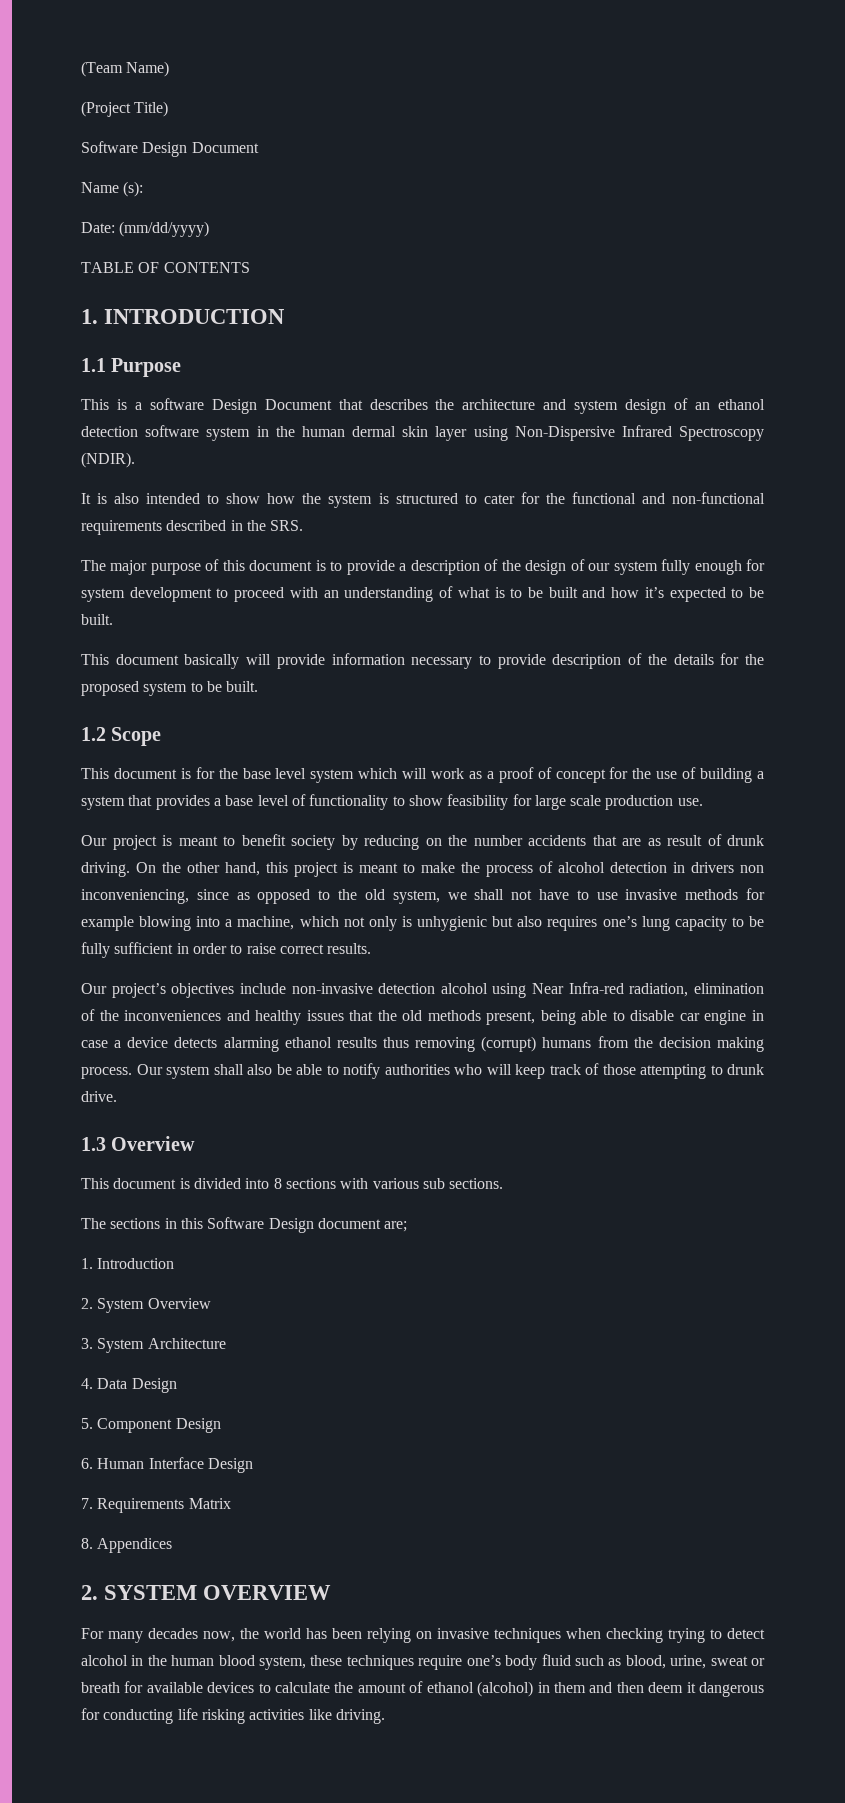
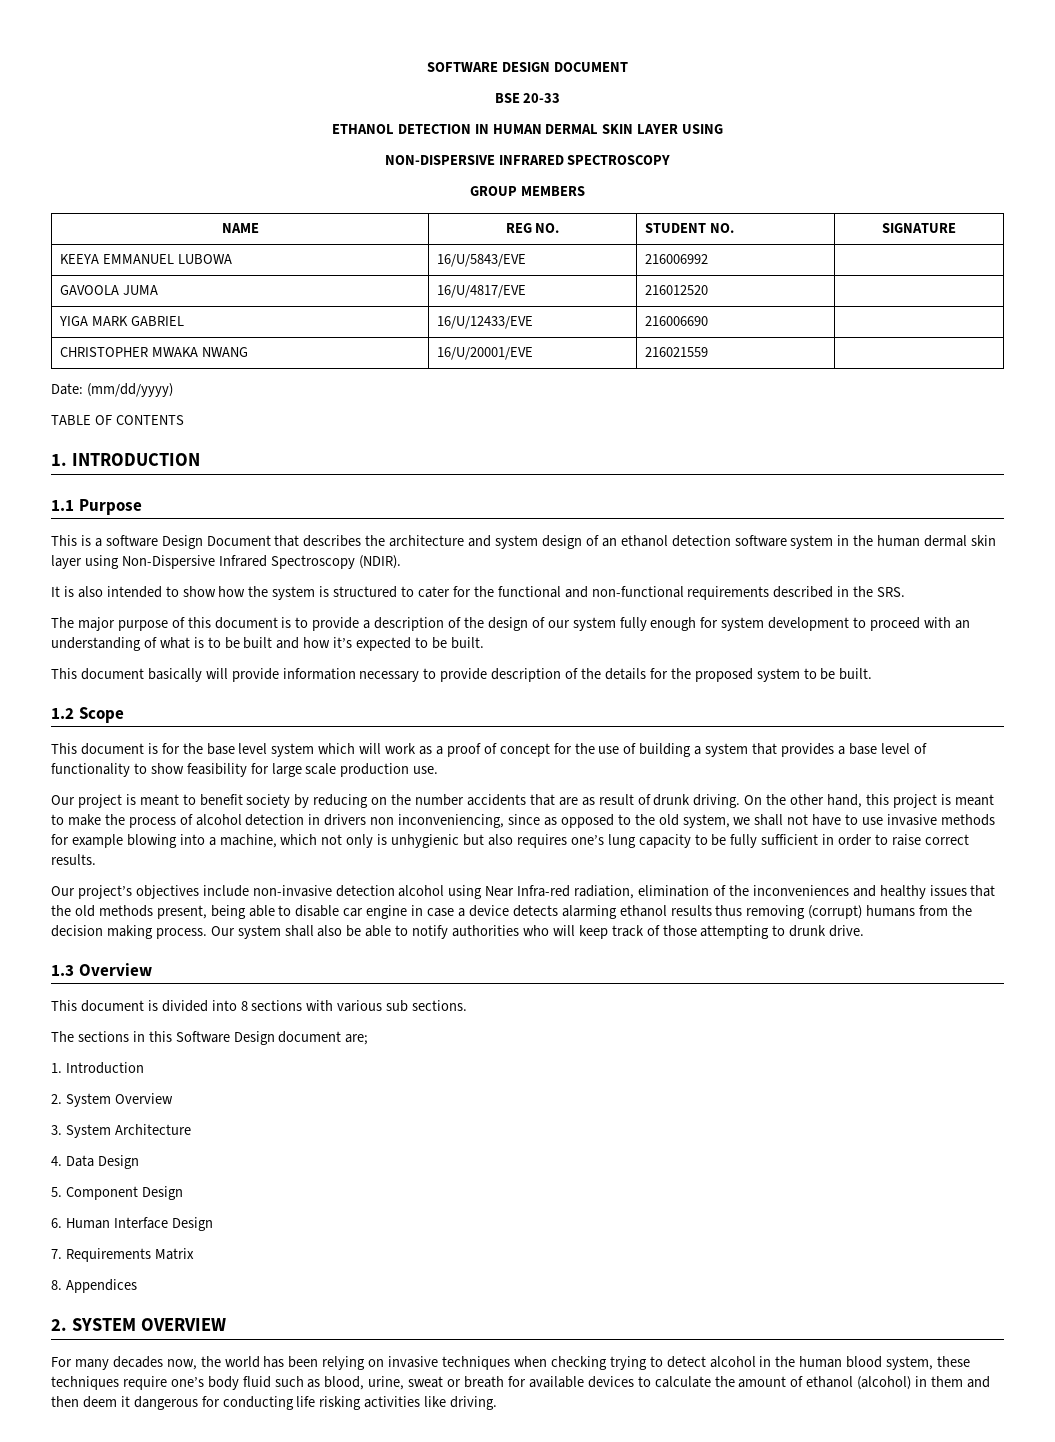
- (Team Name)
- (Project Title)
- Software Design Document
- Name (s):
+ SOFTWARE DESIGN DOCUMENT
+ BSE 20-33
+ ETHANOL DETECTION IN HUMAN DERMAL SKIN LAYER USING
+ NON-DISPERSIVE INFRARED SPECTROSCOPY
+ GROUP MEMBERS
+ NAME | REG NO. | STUDENT NO. | SIGNATURE
+ KEEYA EMMANUEL LUBOWA | 16/U/5843/EVE | 216006992 |
+ GAVOOLA JUMA | 16/U/4817/EVE | 216012520 |
+ YIGA MARK GABRIEL | 16/U/12433/EVE | 216006690 |
+ CHRISTOPHER MWAKA NWANG | 16/U/20001/EVE | 216021559 |

